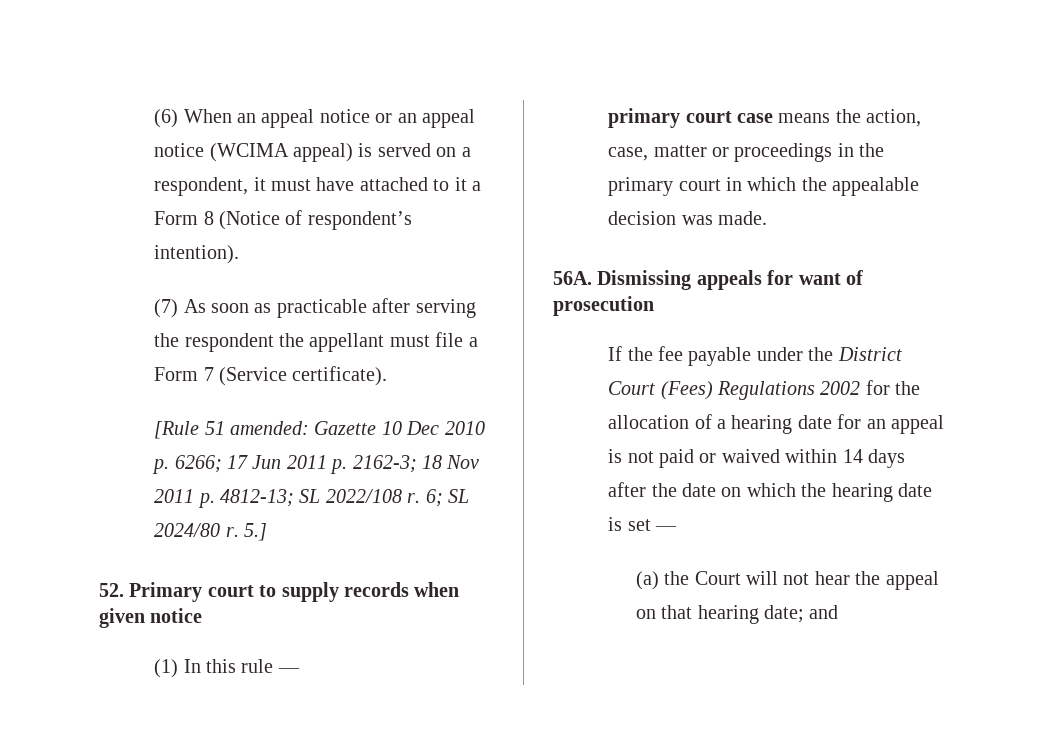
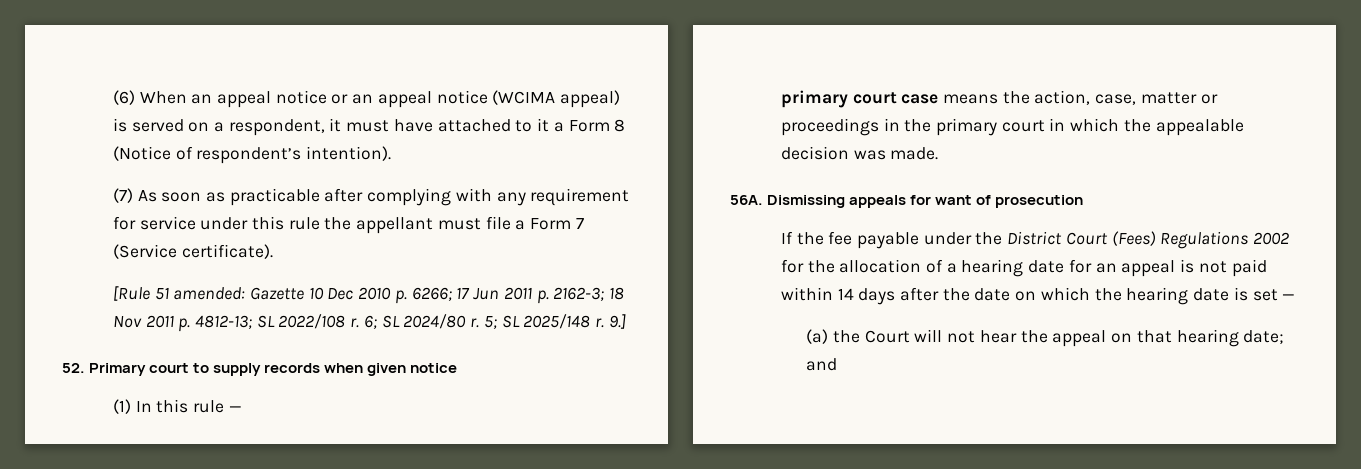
- (7) As soon as practicable after serving the respondent the appellant must file a Form 7 (Service certificate).
+ (7) As soon as practicable after complying with any requirement for service under this rule the appellant must file a Form 7 (Service certificate).
- 5.]
+ 5; SL 2025/148 r. 9.]
- If the fee payable under the District Court (Fees) Regulations 2002 for the allocation of a hearing date for an appeal is not paid or waived within 14 days after the date on which the hearing date is set —
+ If the fee payable under the District Court (Fees) Regulations 2002 for the allocation of a hearing date for an appeal is not paid within 14 days after the date on which the hearing date is set —

